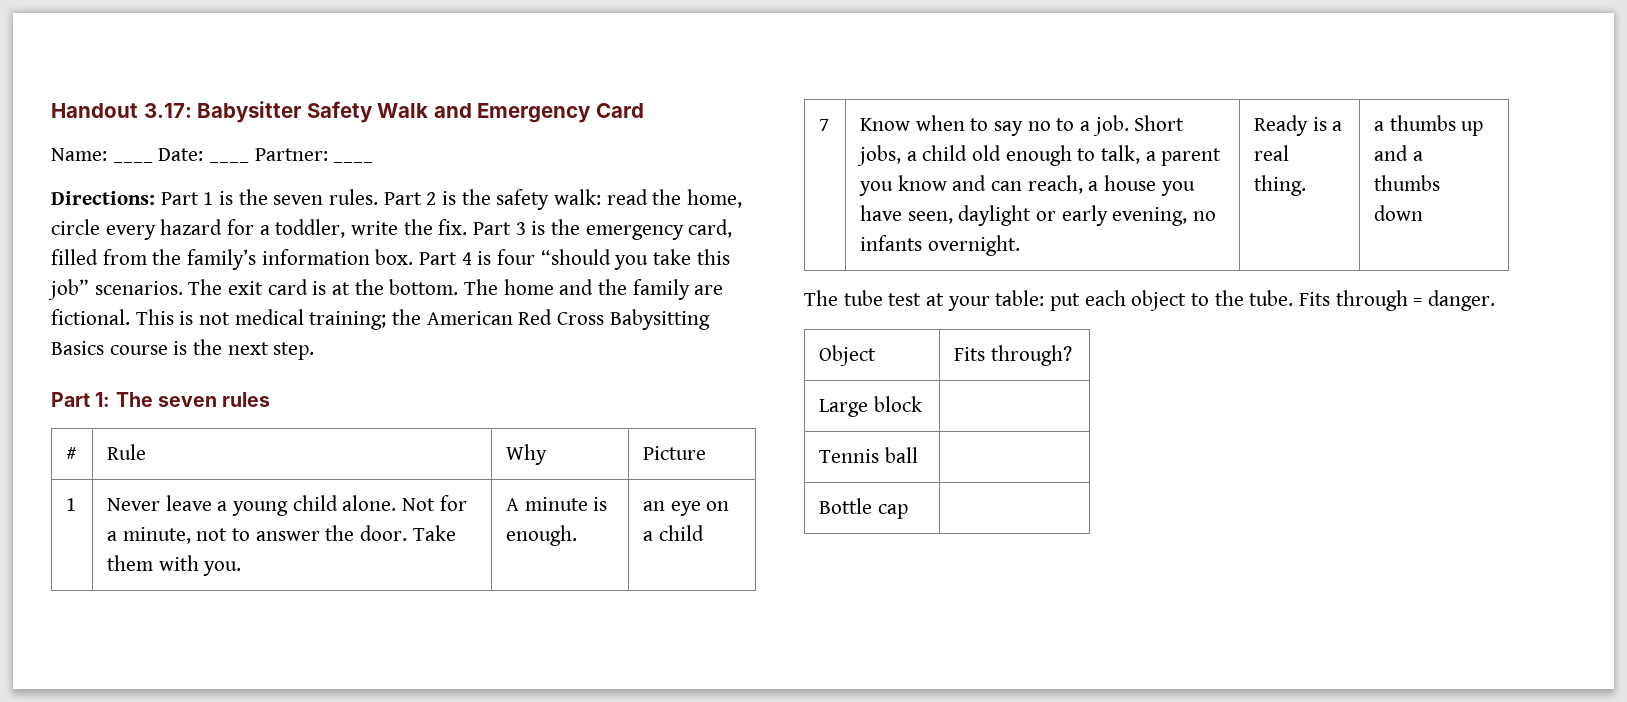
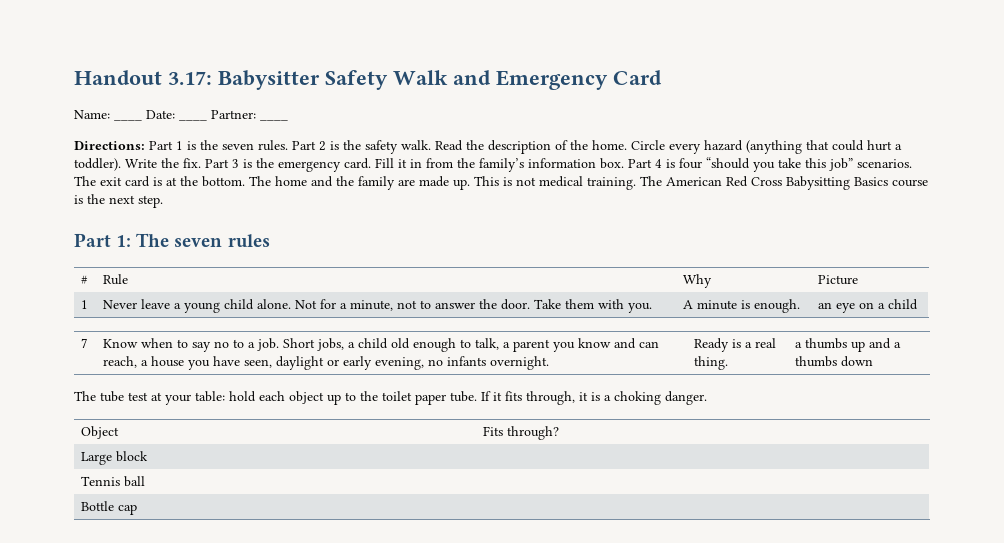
- Part 2 is the safety walk: read the home, circle every hazard for a toddler, write the fix.
+ Part 2 is the safety walk. Read the description of the home. Circle every hazard (anything that could hurt a toddler). Write the fix.
- Part 3 is the emergency card, filled from the family’s information box.
+ Part 3 is the emergency card. Fill it in from the family’s information box.
- The home and the family are fictional.
+ The home and the family are made up.
- This is not medical training; the American Red Cross Babysitting Basics course is the next step.
+ This is not medical training. The American Red Cross Babysitting Basics course is the next step.
- The tube test at your table: put each object to the tube. Fits through = danger.
+ The tube test at your table: hold each object up to the toilet paper tube. If it fits through, it is a choking danger.

